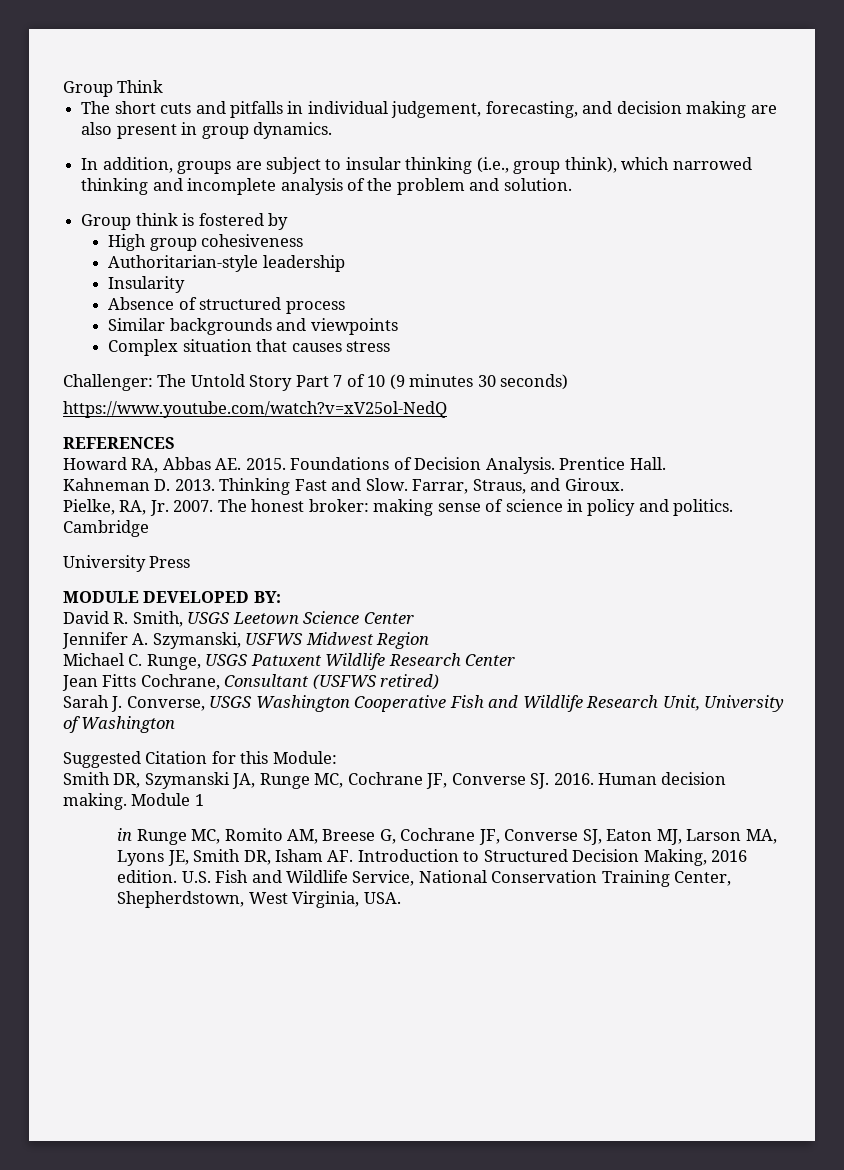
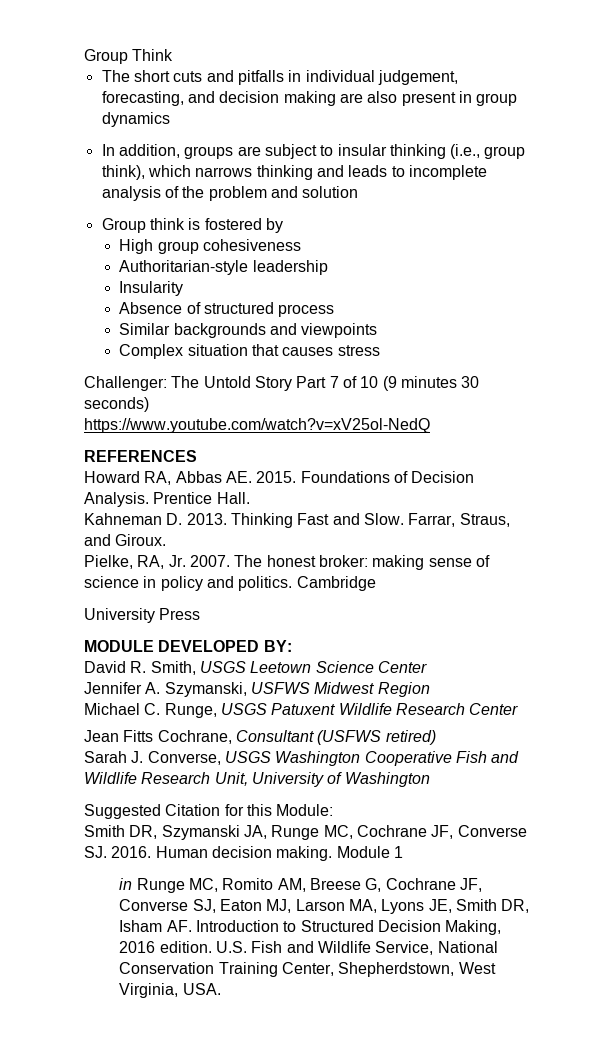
- The short cuts and pitfalls in individual judgement, forecasting, and decision making are also present in group dynamics.
+ The short cuts and pitfalls in individual judgement, forecasting, and decision making are also present in group dynamics
- In addition, groups are subject to insular thinking (i.e., group think), which narrowed thinking and incomplete analysis of the problem and solution.
+ In addition, groups are subject to insular thinking (i.e., group think), which narrows thinking and leads to incomplete analysis of the problem and solution

